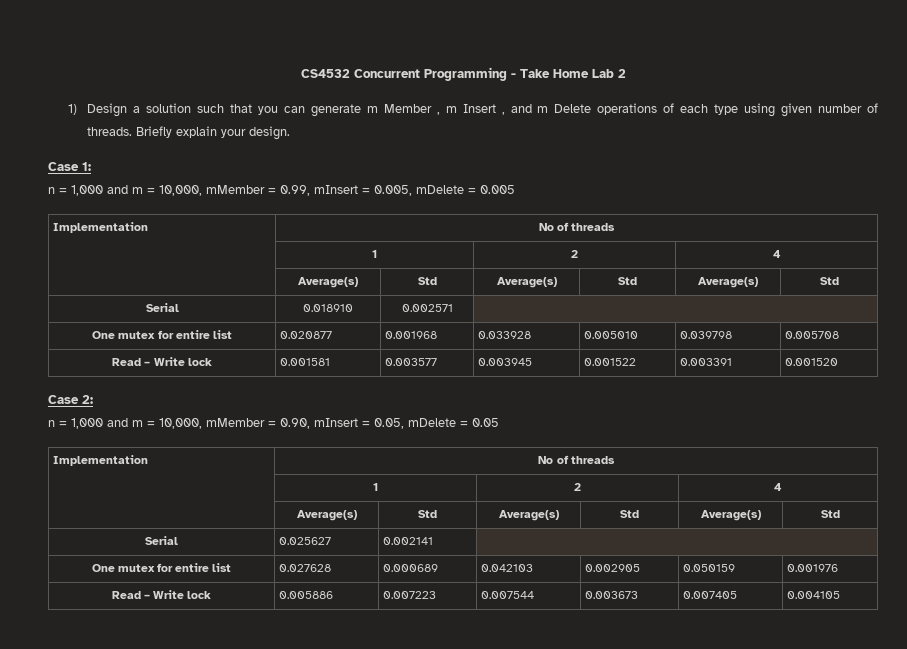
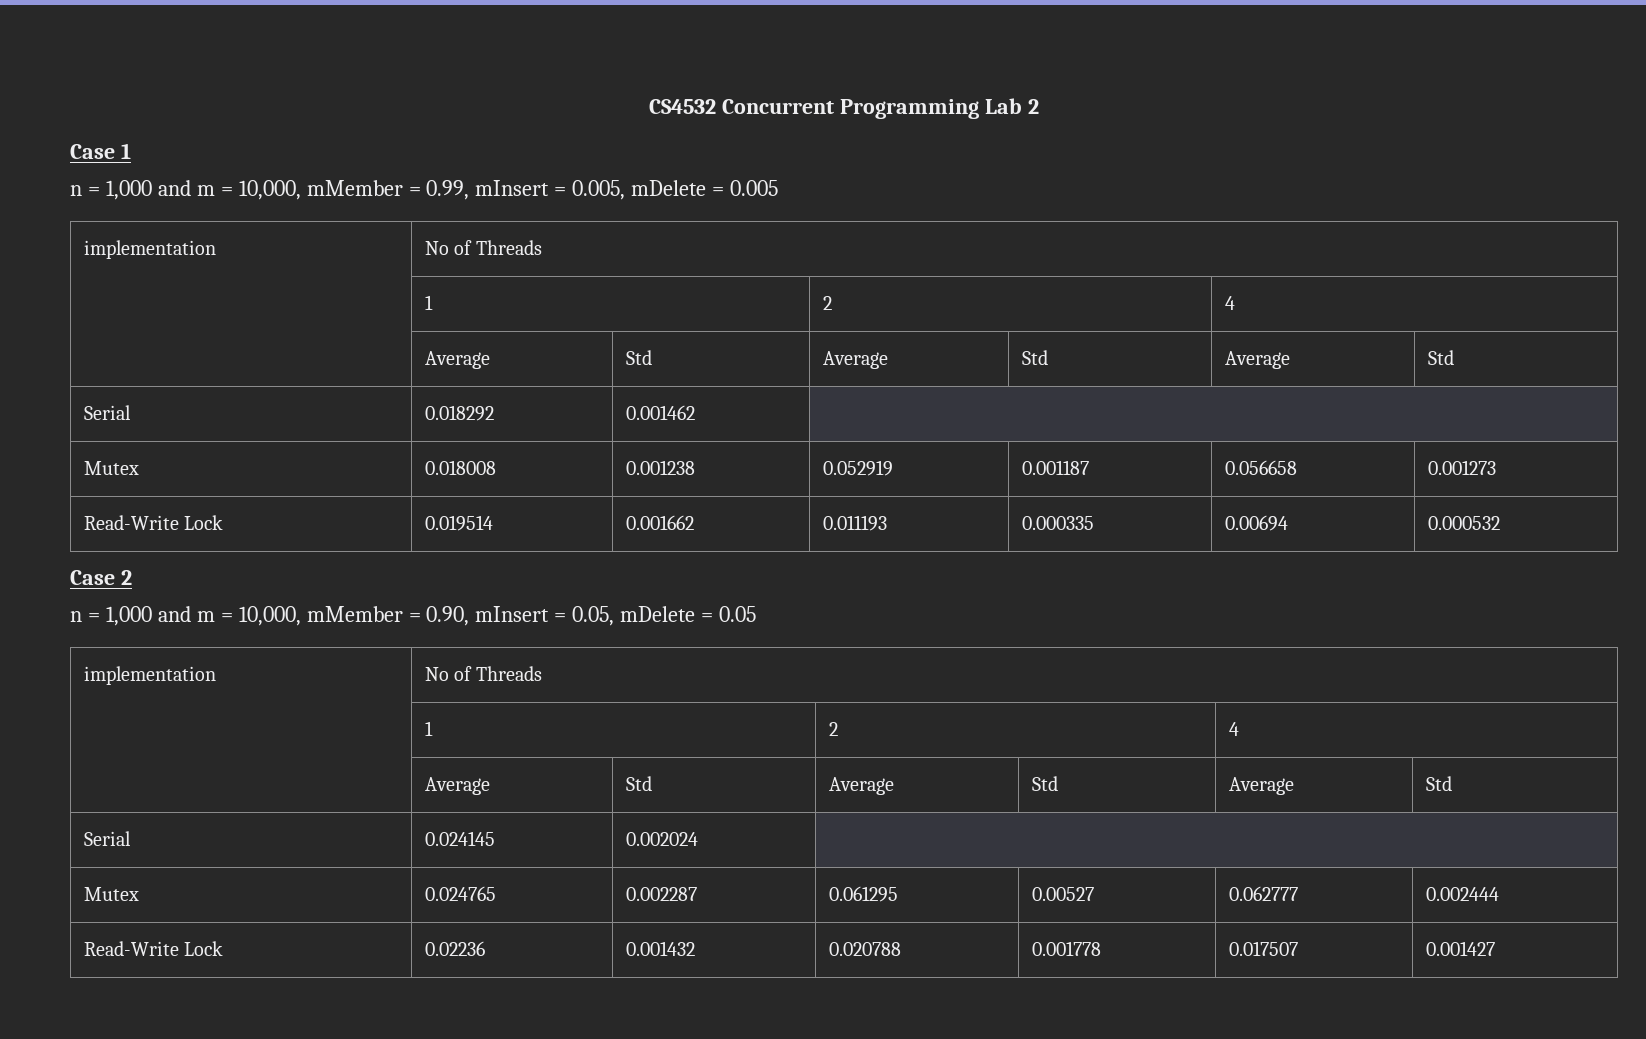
- CS4532 Concurrent Programming - Take Home Lab 2
+ CS4532 Concurrent Programming Lab 2
- 1) Design a solution such that you can generate m Member , m Insert , and m Delete operations of each type using given number of threads. Briefly explain your design.
- Case 1:
+ Case 1
  n = 1,000 and m = 10,000, mMember = 0.99, mInsert = 0.005, mDelete = 0.005
- Implementation | No of threads
+ implementation | No of Threads
  | 1 | 2 | 4
- | Average(s) | Std | Average(s) | Std | Average(s) | Std
- Serial | 0.018910 | 0.002571 |
- One mutex for entire list | 0.020877 | 0.001968 | 0.033928 | 0.005010 | 0.039798 | 0.005708
- Read – Write lock | 0.001581 | 0.003577 | 0.003945 | 0.001522 | 0.003391 | 0.001520
- Case 2:
+ | Average | Std | Average | Std | Average | Std
+ Serial | 0.018292 | 0.001462 |
+ Mutex | 0.018008 | 0.001238 | 0.052919 | 0.001187 | 0.056658 | 0.001273
+ Read-Write Lock | 0.019514 | 0.001662 | 0.011193 | 0.000335 | 0.00694 | 0.000532
+ Case 2
  n = 1,000 and m = 10,000, mMember = 0.90, mInsert = 0.05, mDelete = 0.05
- Implementation | No of threads
+ implementation | No of Threads
  | 1 | 2 | 4
- | Average(s) | Std | Average(s) | Std | Average(s) | Std
- Serial | 0.025627 | 0.002141 |
- One mutex for entire list | 0.027628 | 0.000689 | 0.042103 | 0.002905 | 0.050159 | 0.001976
- Read – Write lock | 0.005886 | 0.007223 | 0.007544 | 0.003673 | 0.007405 | 0.004105
+ | Average | Std | Average | Std | Average | Std
+ Serial | 0.024145 | 0.002024 |
+ Mutex | 0.024765 | 0.002287 | 0.061295 | 0.00527 | 0.062777 | 0.002444
+ Read-Write Lock | 0.02236 | 0.001432 | 0.020788 | 0.001778 | 0.017507 | 0.001427

